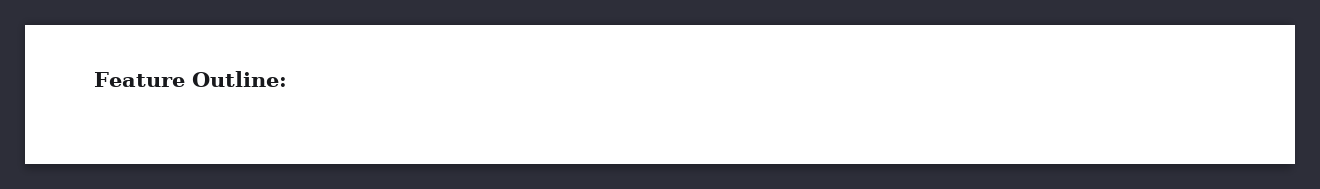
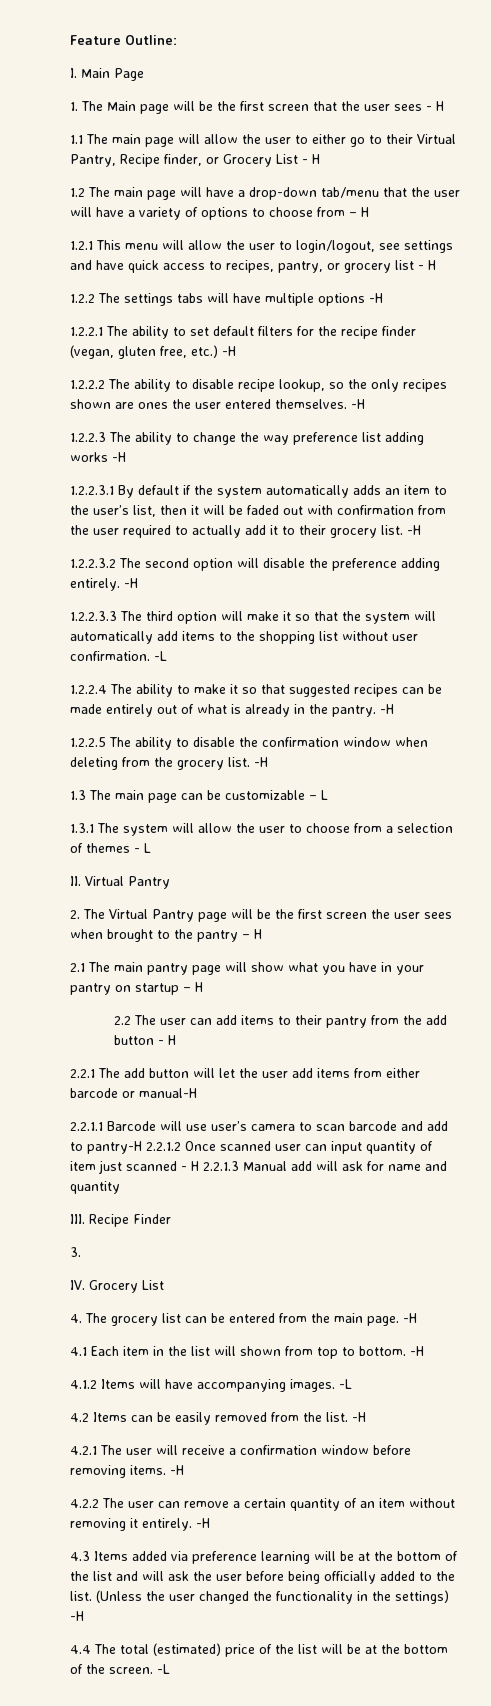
+ I. Main Page
+ 1. The Main page will be the first screen that the user sees - H
+ 1.1 The main page will allow the user to either go to their Virtual Pantry, Recipe finder, or Grocery List - H
+ 1.2 The main page will have a drop-down tab/menu that the user will have a variety of options to choose from – H
+ 1.2.1 This menu will allow the user to login/logout, see settings and have quick access to recipes, pantry, or grocery list - H
+ 1.2.2 The settings tabs will have multiple options -H
+ 1.2.2.1 The ability to set default filters for the recipe finder (vegan, gluten free, etc.) -H
+ 1.2.2.2 The ability to disable recipe lookup, so the only recipes shown are ones the user entered themselves. -H
+ 1.2.2.3 The ability to change the way preference list adding works -H
+ 1.2.2.3.1 By default if the system automatically adds an item to the user’s list, then it will be faded out with confirmation from the user required to actually add it to their grocery list. -H
+ 1.2.2.3.2 The second option will disable the preference adding entirely. -H
+ 1.2.2.3.3 The third option will make it so that the system will automatically add items to the shopping list without user confirmation. -L
+ 1.2.2.4 The ability to make it so that suggested recipes can be made entirely out of what is already in the pantry. -H
+ 1.2.2.5 The ability to disable the confirmation window when deleting from the grocery list. -H
+ 1.3 The main page can be customizable – L
+ 1.3.1 The system will allow the user to choose from a selection of themes - L
+ II. Virtual Pantry
+ 2. The Virtual Pantry page will be the first screen the user sees when brought to the pantry – H
+ 2.1 The main pantry page will show what you have in your pantry on startup – H
+ 2.2 The user can add items to their pantry from the add button - H
+ 2.2.1 The add button will let the user add items from either barcode or manual-H
+ 2.2.1.1 Barcode will use user’s camera to scan barcode and add to pantry-H 2.2.1.2 Once scanned user can input quantity of item just scanned - H 2.2.1.3 Manual add will ask for name and quantity
+ III. Recipe Finder
+ 3.
+ IV. Grocery List
+ 4. The grocery list can be entered from the main page. -H
+ 4.1 Each item in the list will shown from top to bottom. -H
+ 4.1.2 Items will have accompanying images. -L
+ 4.2 Items can be easily removed from the list. -H
+ 4.2.1 The user will receive a confirmation window before removing items. -H
+ 4.2.2 The user can remove a certain quantity of an item without removing it entirely. -H
+ 4.3 Items added via preference learning will be at the bottom of the list and will ask the user before being officially added to the list. (Unless the user changed the functionality in the settings) -H
+ 4.4 The total (estimated) price of the list will be at the bottom of the screen. -L

